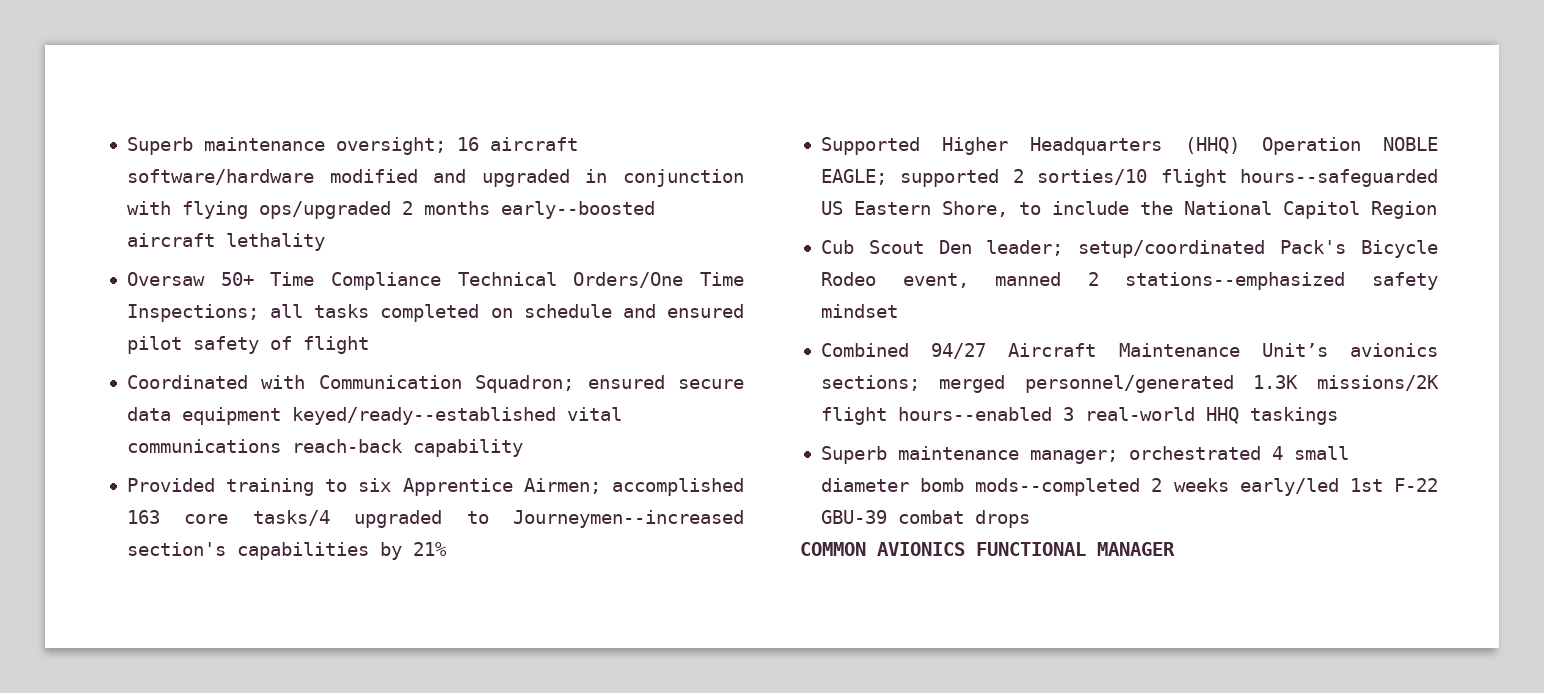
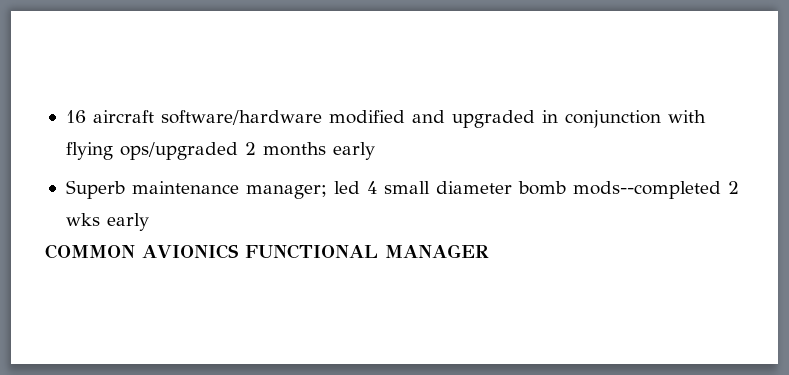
- Superb maintenance oversight; 16 aircraft software/hardware modified and upgraded in conjunction with flying ops/upgraded 2 months early--boosted aircraft lethality
- Oversaw 50+ Time Compliance Technical Orders/One Time Inspections; all tasks completed on schedule and ensured pilot safety of flight
- Coordinated with Communication Squadron; ensured secure data equipment keyed/ready--established vital communications reach-back capability
- Provided training to six Apprentice Airmen; accomplished 163 core tasks/4 upgraded to Journeymen--increased section's capabilities by 21%
- Supported Higher Headquarters (HHQ) Operation NOBLE EAGLE; supported 2 sorties/10 flight hours--safeguarded US Eastern Shore, to include the National Capitol Region
- Cub Scout Den leader; setup/coordinated Pack's Bicycle Rodeo event, manned 2 stations--emphasized safety mindset
- Combined 94/27 Aircraft Maintenance Unit’s avionics sections; merged personnel/generated 1.3K missions/2K flight hours--enabled 3 real-world HHQ taskings
+ 16 aircraft software/hardware modified and upgraded in conjunction with flying ops/upgraded 2 months early
- Superb maintenance manager; orchestrated 4 small diameter bomb mods--completed 2 weeks early/led 1st F-22 GBU-39 combat drops
+ Superb maintenance manager; led 4 small diameter bomb mods--completed 2 wks early

